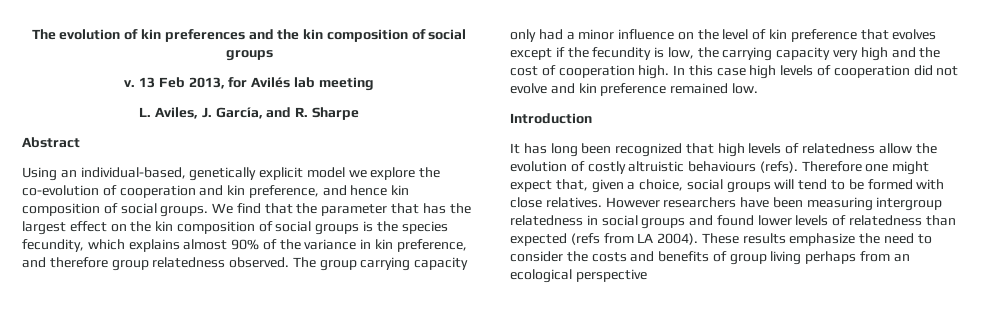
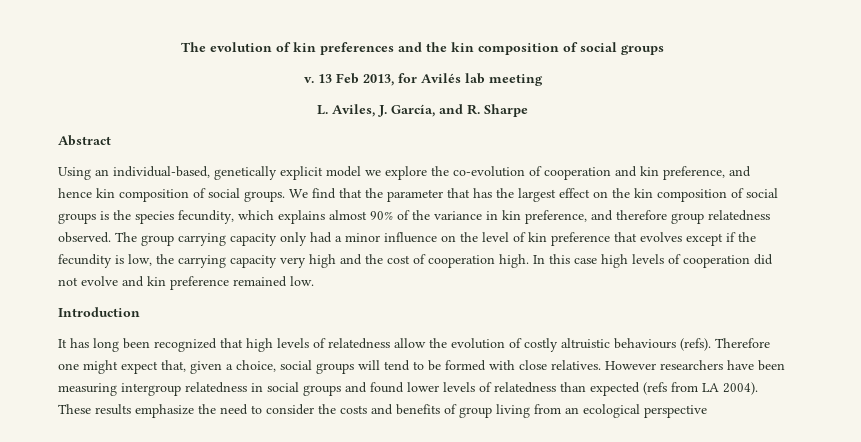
- These results emphasize the need to consider the costs and benefits of group living perhaps from an ecological perspective
+ These results emphasize the need to consider the costs and benefits of group living from an ecological perspective

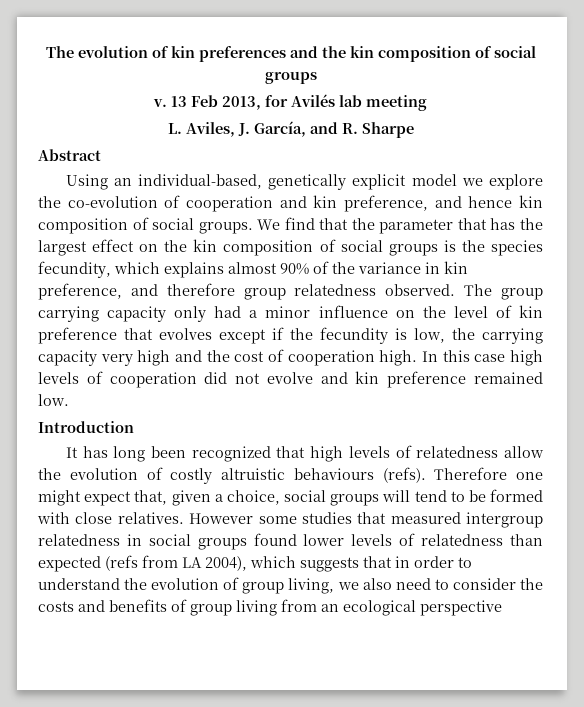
- However researchers have been measuring intergroup relatedness in social groups and found lower levels of relatedness than expected (refs from LA 2004). These results emphasize the need to consider the costs and benefits of group living from an ecological perspective
+ However some studies that measured intergroup relatedness in social groups found lower levels of relatedness than expected (refs from LA 2004), which suggests that in order to understand the evolution of group living, we also need to consider the costs and benefits of group living from an ecological perspective

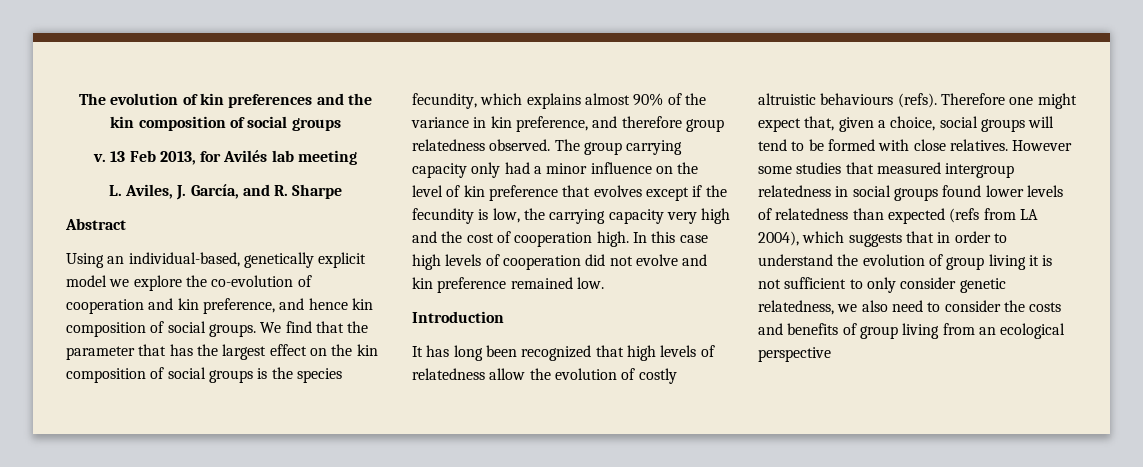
- However some studies that measured intergroup relatedness in social groups found lower levels of relatedness than expected (refs from LA 2004), which suggests that in order to understand the evolution of group living, we also need to consider the costs and benefits of group living from an ecological perspective
+ However some studies that measured intergroup relatedness in social groups found lower levels of relatedness than expected (refs from LA 2004), which suggests that in order to understand the evolution of group living it is not sufficient to only consider genetic relatedness, we also need to consider the costs and benefits of group living from an ecological perspective

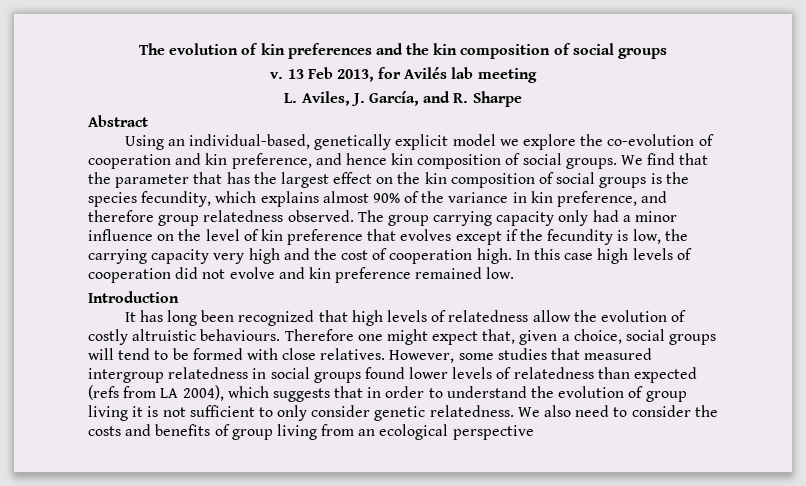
- It has long been recognized that high levels of relatedness allow the evolution of costly altruistic behaviours (refs).
+ It has long been recognized that high levels of relatedness allow the evolution of costly altruistic behaviours.
- However some studies that measured intergroup relatedness in social groups found lower levels of relatedness than expected (refs from LA 2004), which suggests that in order to understand the evolution of group living it is not sufficient to only consider genetic relatedness, we also need to consider the costs and benefits of group living from an ecological perspective
+ However, some studies that measured intergroup relatedness in social groups found lower levels of relatedness than expected (refs from LA 2004), which suggests that in order to understand the evolution of group living it is not sufficient to only consider genetic relatedness. We also need to consider the costs and benefits of group living from an ecological perspective

